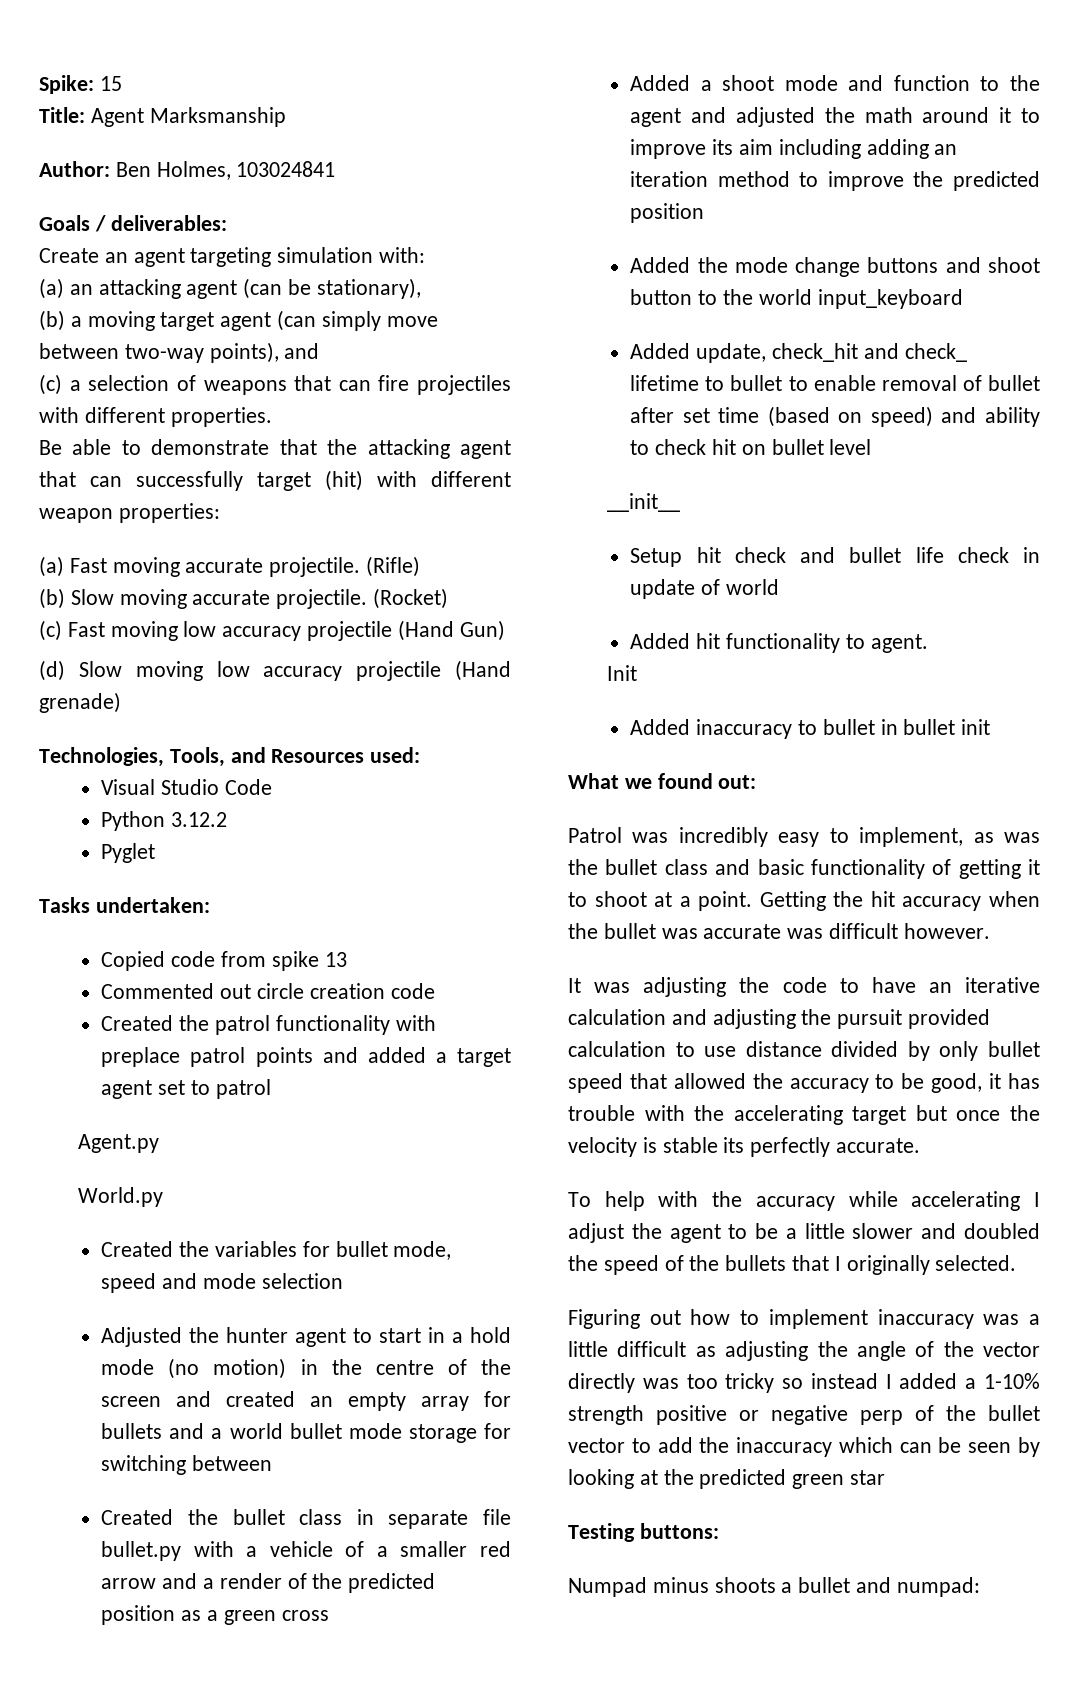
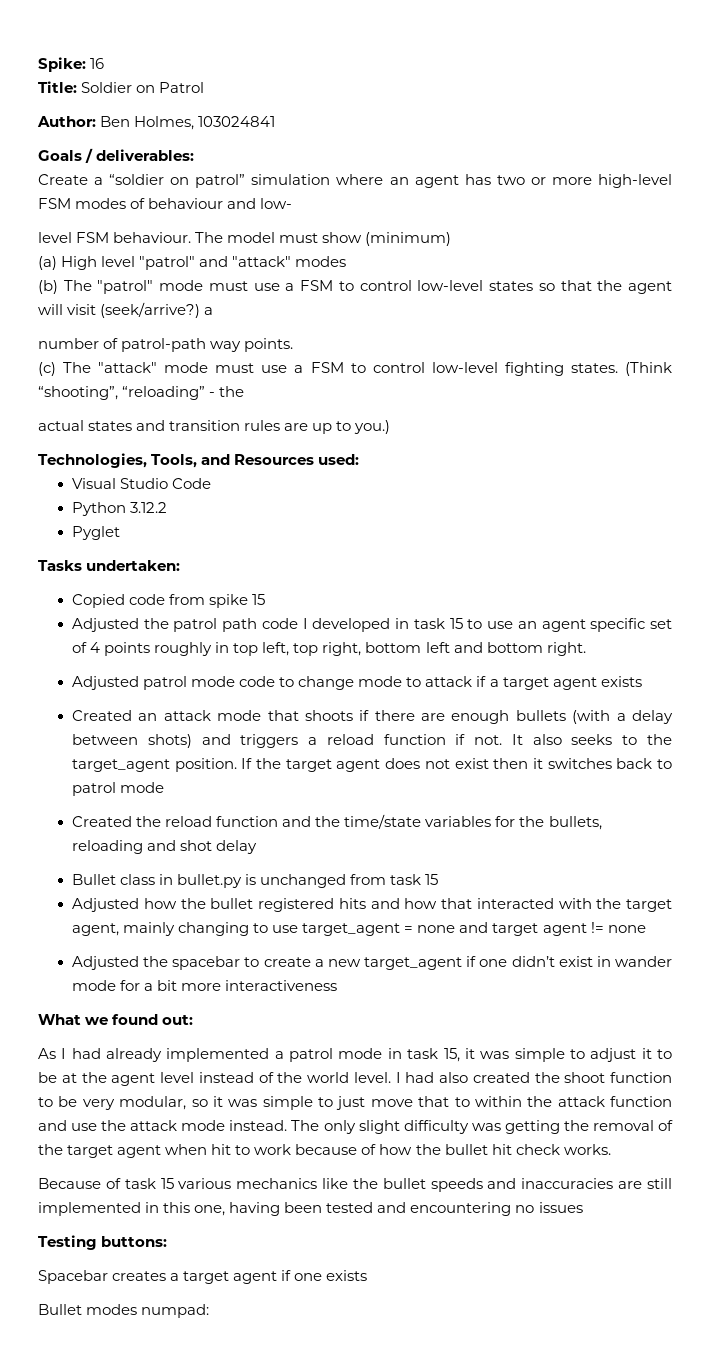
- Spike: 15
+ Spike: 16
- Title: Agent Marksmanship
+ Title: Soldier on Patrol
- Create an agent targeting simulation with:
- (a) an attacking agent (can be stationary),
- (b) a moving target agent (can simply move between two-way points), and
- (c) a selection of weapons that can fire projectiles with different properties.
- Be able to demonstrate that the attacking agent that can successfully target (hit) with different weapon properties:
- (a) Fast moving accurate projectile. (Rifle)
- (b) Slow moving accurate projectile. (Rocket)
- (c) Fast moving low accuracy projectile (Hand Gun)
- (d) Slow moving low accuracy projectile (Hand grenade)
+ Create a “soldier on patrol” simulation where an agent has two or more high-level FSM modes of behaviour and low-
+ level FSM behaviour. The model must show (minimum)
+ (a) High level "patrol" and "attack" modes
+ (b) The "patrol" mode must use a FSM to control low-level states so that the agent will visit (seek/arrive?) a
+ number of patrol-path way points.
+ (c) The "attack" mode must use a FSM to control low-level fighting states. (Think “shooting”, “reloading” - the
+ actual states and transition rules are up to you.)
- Copied code from spike 13
- Commented out circle creation code
- Created the patrol functionality with preplace patrol points and added a target agent set to patrol
- Agent.py
- World.py
- Created the variables for bullet mode, speed and mode selection
- Adjusted the hunter agent to start in a hold mode (no motion) in the centre of the screen and created an empty array for bullets and a world bullet mode storage for switching between
- Created the bullet class in separate file bullet.py with a vehicle of a smaller red arrow and a render of the predicted position as a green cross
- Added a shoot mode and function to the agent and adjusted the math around it to improve its aim including adding an iteration method to improve the predicted position
- Added the mode change buttons and shoot button to the world input_keyboard
- Added update, check_hit and check_ lifetime to bullet to enable removal of bullet after set time (based on speed) and ability to check hit on bullet level
- __init__
- Setup hit check and bullet life check in update of world
- Added hit functionality to agent.
- Init
- Added inaccuracy to bullet in bullet init
+ Copied code from spike 15
+ Adjusted the patrol path code I developed in task 15 to use an agent specific set of 4 points roughly in top left, top right, bottom left and bottom right.
+ Adjusted patrol mode code to change mode to attack if a target agent exists
+ Created an attack mode that shoots if there are enough bullets (with a delay between shots) and triggers a reload function if not. It also seeks to the target_agent position. If the target agent does not exist then it switches back to patrol mode
+ Created the reload function and the time/state variables for the bullets, reloading and shot delay
+ Bullet class in bullet.py is unchanged from task 15
+ Adjusted how the bullet registered hits and how that interacted with the target agent, mainly changing to use target_agent = none and target agent != none
+ Adjusted the spacebar to create a new target_agent if one didn’t exist in wander mode for a bit more interactiveness
  What we found out:
- Patrol was incredibly easy to implement, as was the bullet class and basic functionality of getting it to shoot at a point. Getting the hit accuracy when the bullet was accurate was difficult however.
- It was adjusting the code to have an iterative calculation and adjusting the pursuit provided calculation to use distance divided by only bullet speed that allowed the accuracy to be good, it has trouble with the accelerating target but once the velocity is stable its perfectly accurate.
- To help with the accuracy while accelerating I adjust the agent to be a little slower and doubled the speed of the bullets that I originally selected.
- Figuring out how to implement inaccuracy was a little difficult as adjusting the angle of the vector directly was too tricky so instead I added a 1-10% strength positive or negative perp of the bullet vector to add the inaccuracy which can be seen by looking at the predicted green star
+ As I had already implemented a patrol mode in task 15, it was simple to adjust it to be at the agent level instead of the world level. I had also created the shoot function to be very modular, so it was simple to just move that to within the attack function and use the attack mode instead. The only slight difficulty was getting the removal of the target agent when hit to work because of how the bullet hit check works.
+ Because of task 15 various mechanics like the bullet speeds and inaccuracies are still implemented in this one, having been tested and encountering no issues
  Testing buttons:
- Numpad minus shoots a bullet and numpad:
+ Spacebar creates a target agent if one exists
+ Bullet modes numpad:

